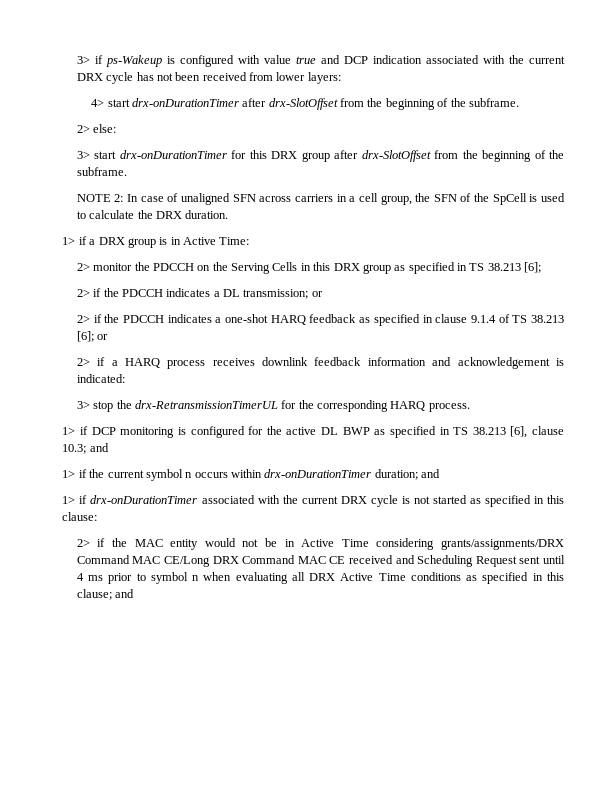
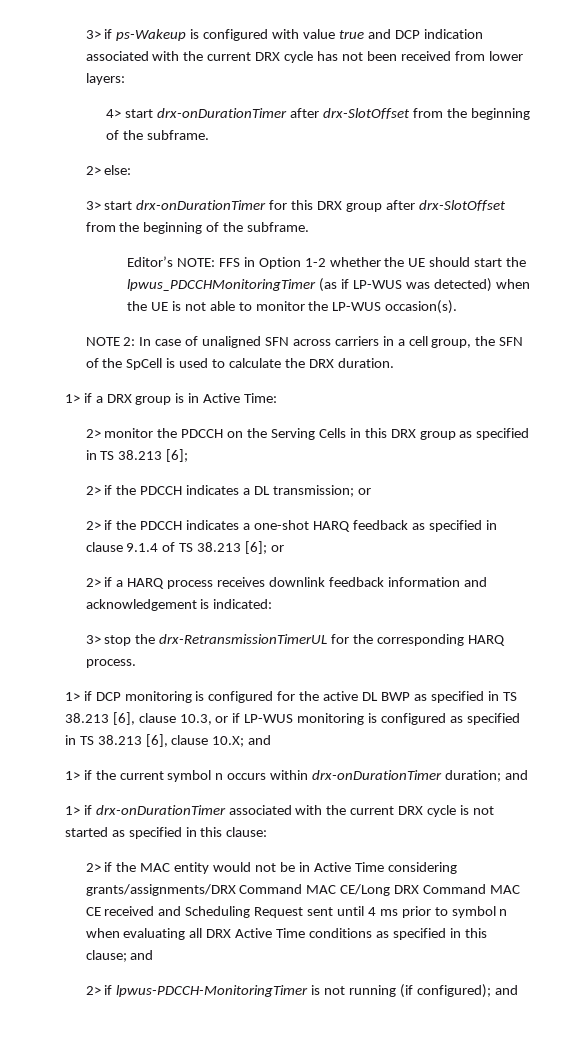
+ Editor’s NOTE: FFS in Option 1-2 whether the UE should start the lpwus_PDCCHMonitoringTimer (as if LP-WUS was detected) when the UE is not able to monitor the LP-WUS occasion(s).
- 1> if DCP monitoring is configured for the active DL BWP as specified in TS 38.213 [6], clause 10.3; and
+ 1> if DCP monitoring is configured for the active DL BWP as specified in TS 38.213 [6], clause 10.3, or if LP-WUS monitoring is configured as specified in TS 38.213 [6], clause 10.X; and
+ 2> if lpwus-PDCCH-MonitoringTimer is not running (if configured); and

